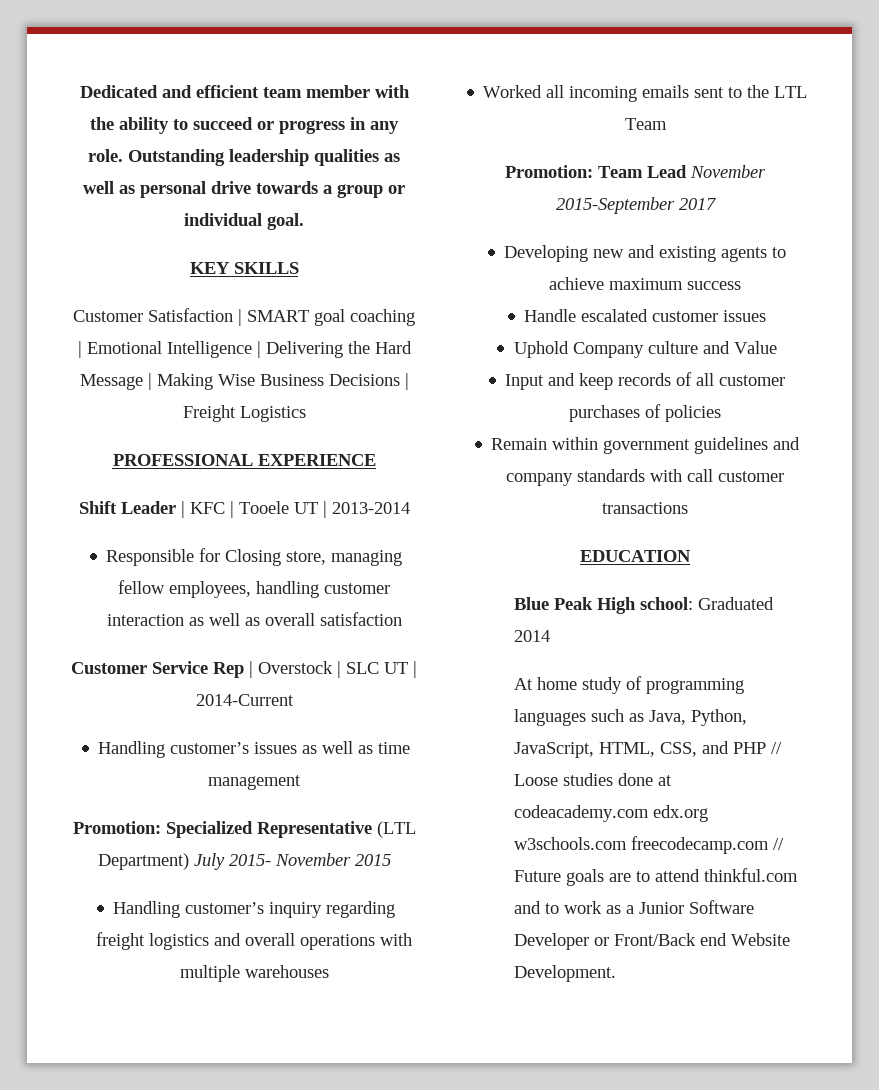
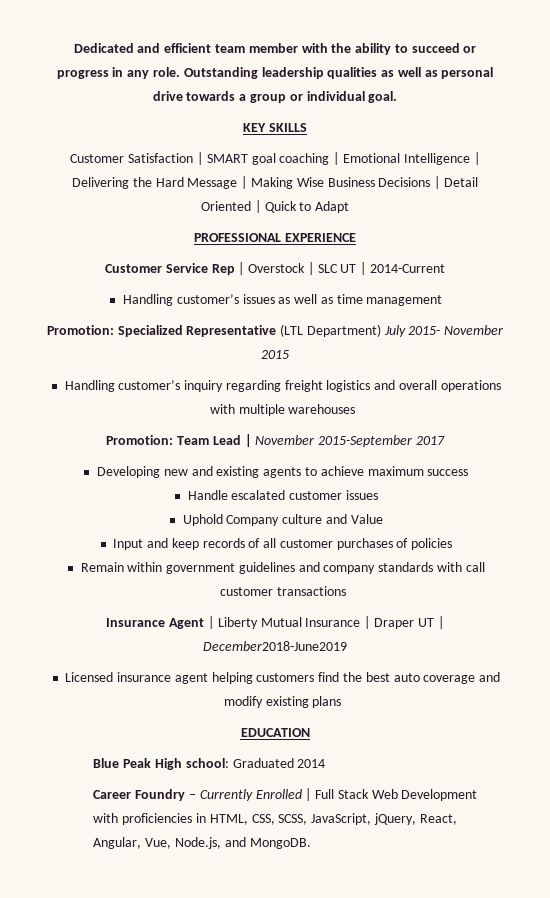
- Customer Satisfaction | SMART goal coaching | Emotional Intelligence | Delivering the Hard Message | Making Wise Business Decisions | Freight Logistics
+ Customer Satisfaction | SMART goal coaching | Emotional Intelligence | Delivering the Hard Message | Making Wise Business Decisions | Detail Oriented | Quick to Adapt
  PROFESSIONAL EXPERIENCE
- Shift Leader | KFC | Tooele UT | 2013-2014
- Responsible for Closing store, managing fellow employees, handling customer interaction as well as overall satisfaction
- Worked all incoming emails sent to the LTL Team
- Promotion: Team Lead November 2015-September 2017
+ Promotion: Team Lead | November 2015-September 2017
+ Insurance Agent | Liberty Mutual Insurance | Draper UT | December2018-June2019
+ Licensed insurance agent helping customers find the best auto coverage and modify existing plans
- At home study of programming languages such as Java, Python, JavaScript, HTML, CSS, and PHP // Loose studies done at codeacademy.com edx.org w3schools.com freecodecamp.com // Future goals are to attend thinkful.com and to work as a Junior Software Developer or Front/Back end Website Development.
+ Career Foundry – Currently Enrolled | Full Stack Web Development with proficiencies in HTML, CSS, SCSS, JavaScript, jQuery, React, Angular, Vue, Node.js, and MongoDB.

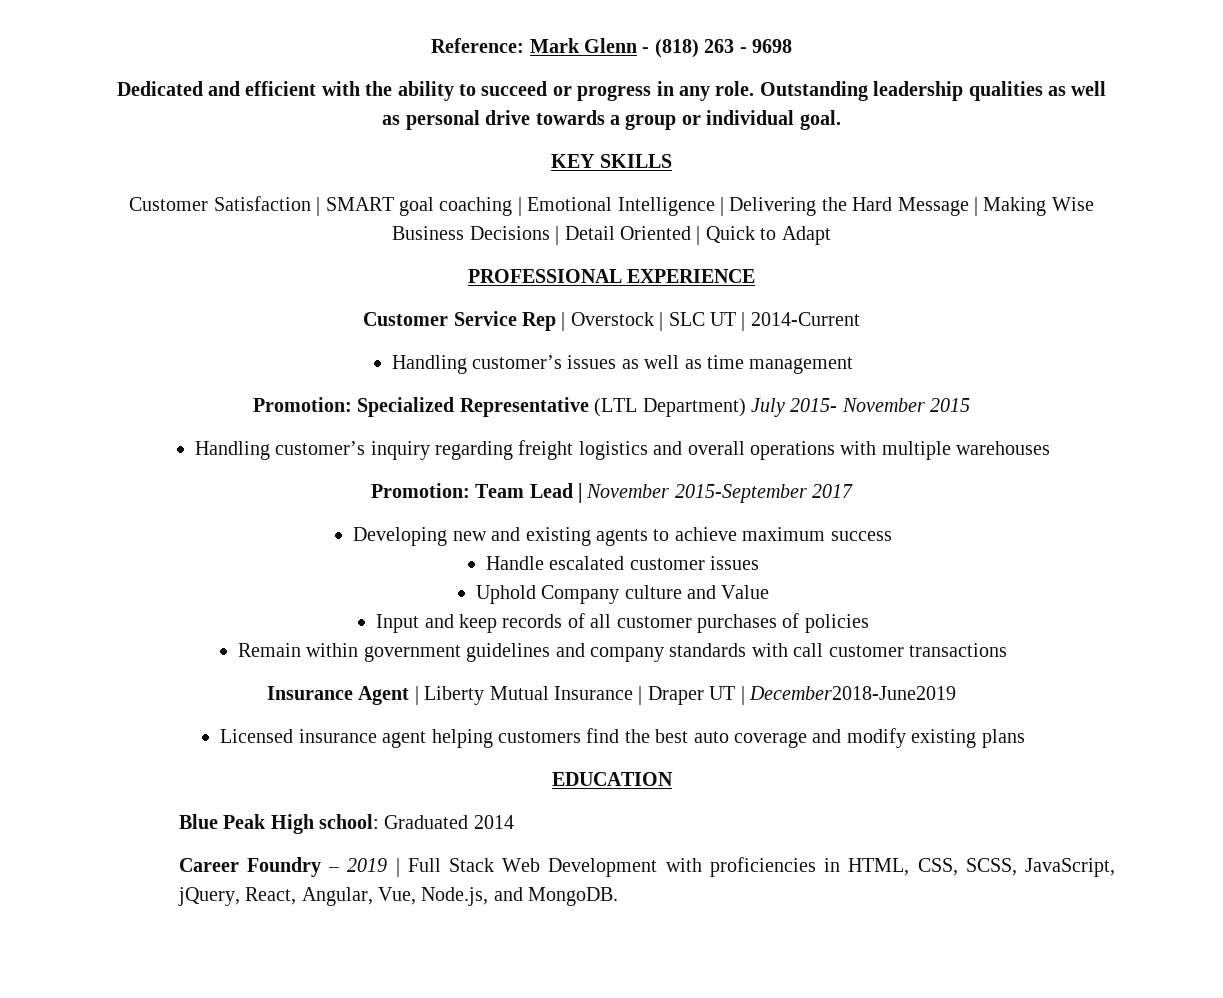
+ Reference: Mark Glenn - (818) 263 - 9698
- Dedicated and efficient team member with the ability to succeed or progress in any role.
+ Dedicated and efficient with the ability to succeed or progress in any role.
- Career Foundry – Currently Enrolled | Full Stack Web Development with proficiencies in HTML, CSS, SCSS, JavaScript, jQuery, React, Angular, Vue, Node.js, and MongoDB.
+ Career Foundry – 2019 | Full Stack Web Development with proficiencies in HTML, CSS, SCSS, JavaScript, jQuery, React, Angular, Vue, Node.js, and MongoDB.

